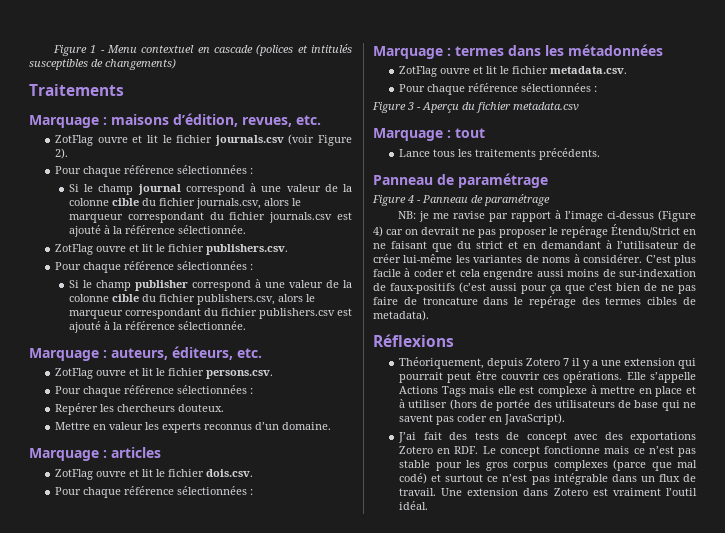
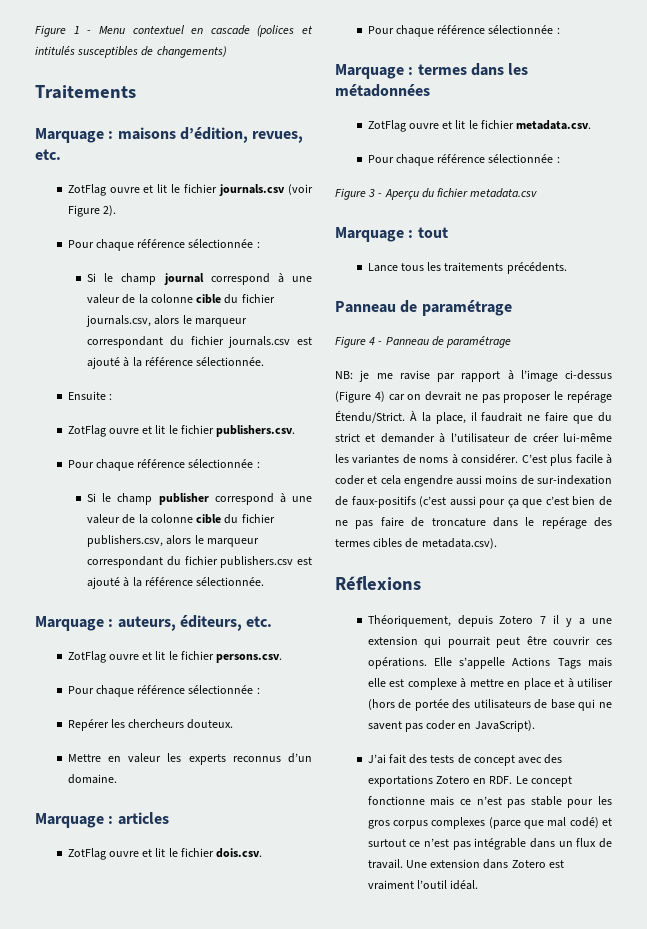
  ZotFlag ouvre et lit le fichier journals.csv (voir Figure 2).
- Pour chaque référence sélectionnées :
+ Pour chaque référence sélectionnée :
+ Ensuite :
  ZotFlag ouvre et lit le fichier publishers.csv.
- Pour chaque référence sélectionnées :
+ Pour chaque référence sélectionnée :
  ZotFlag ouvre et lit le fichier persons.csv.
- Pour chaque référence sélectionnées :
+ Pour chaque référence sélectionnée :
  ZotFlag ouvre et lit le fichier dois.csv.
- Pour chaque référence sélectionnées :
+ Pour chaque référence sélectionnée :
  ZotFlag ouvre et lit le fichier metadata.csv.
- Pour chaque référence sélectionnées :
+ Pour chaque référence sélectionnée :
- NB: je me ravise par rapport à l’image ci-dessus (Figure 4) car on devrait ne pas proposer le repérage Étendu/Strict en ne faisant que du strict et en demandant à l’utilisateur de créer lui-même les variantes de noms à considérer.
+ NB: je me ravise par rapport à l’image ci-dessus (Figure 4) car on devrait ne pas proposer le repérage Étendu/Strict. À la place, il faudrait ne faire que du strict et demander à l’utilisateur de créer lui-même les variantes de noms à considérer.
- C’est plus facile à coder et cela engendre aussi moins de sur-indexation de faux-positifs (c’est aussi pour ça que c’est bien de ne pas faire de troncature dans le repérage des termes cibles de metadata).
+ C’est plus facile à coder et cela engendre aussi moins de sur-indexation de faux-positifs (c’est aussi pour ça que c’est bien de ne pas faire de troncature dans le repérage des termes cibles de metadata.csv).

